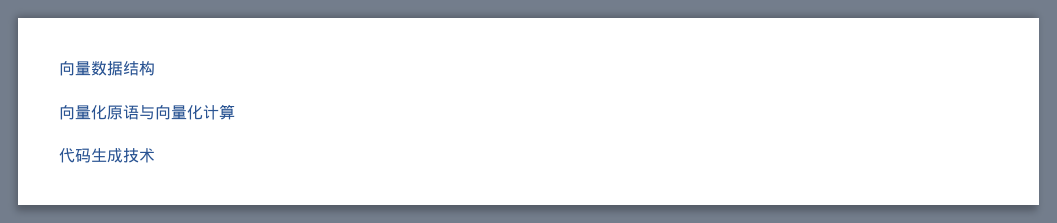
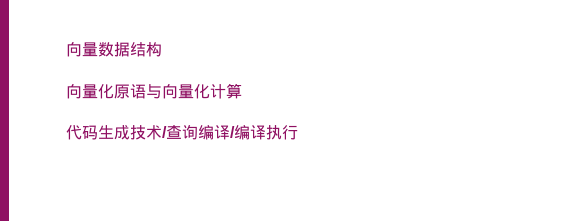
- 代码生成技术
+ 代码生成技术/查询编译/编译执行

